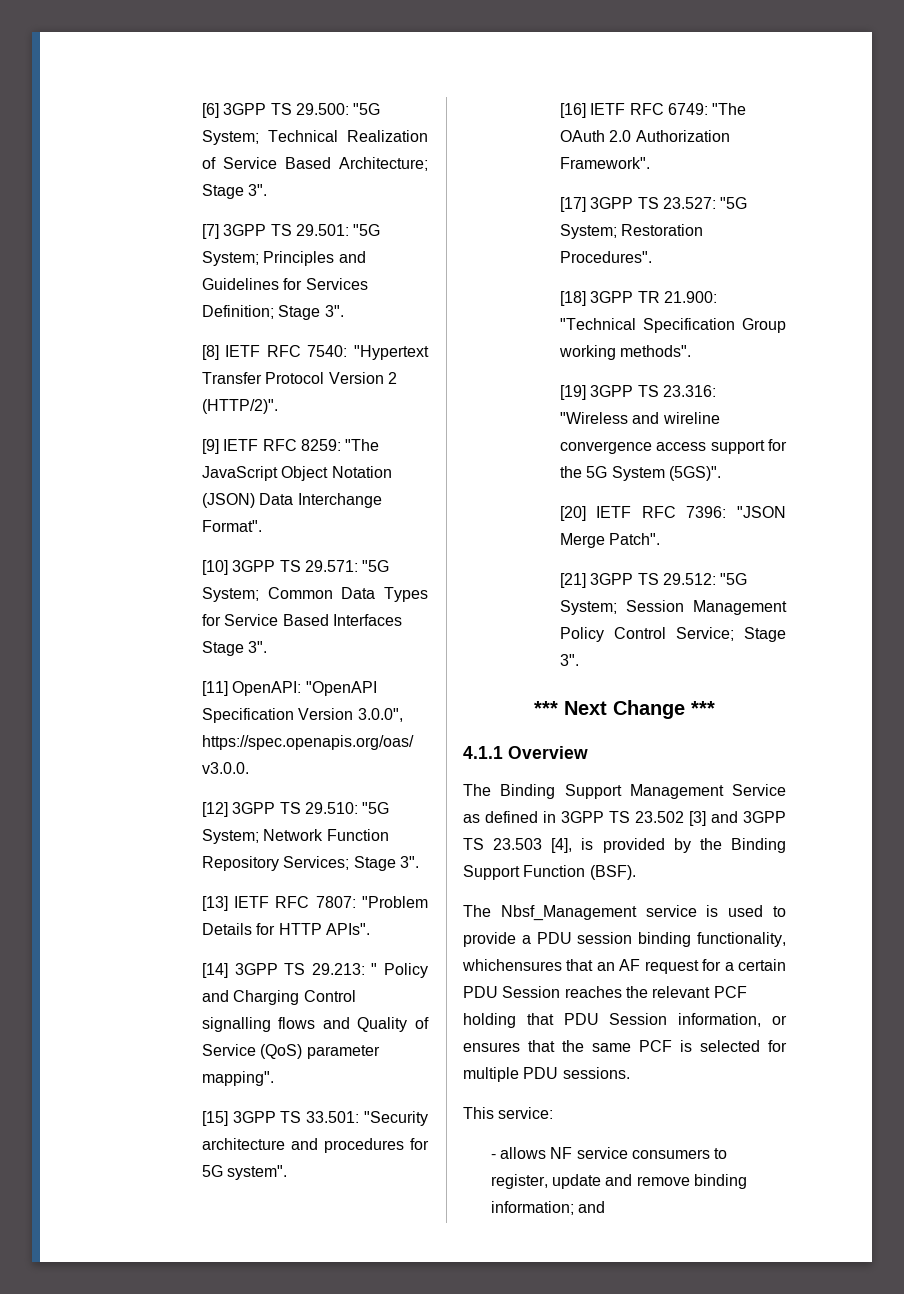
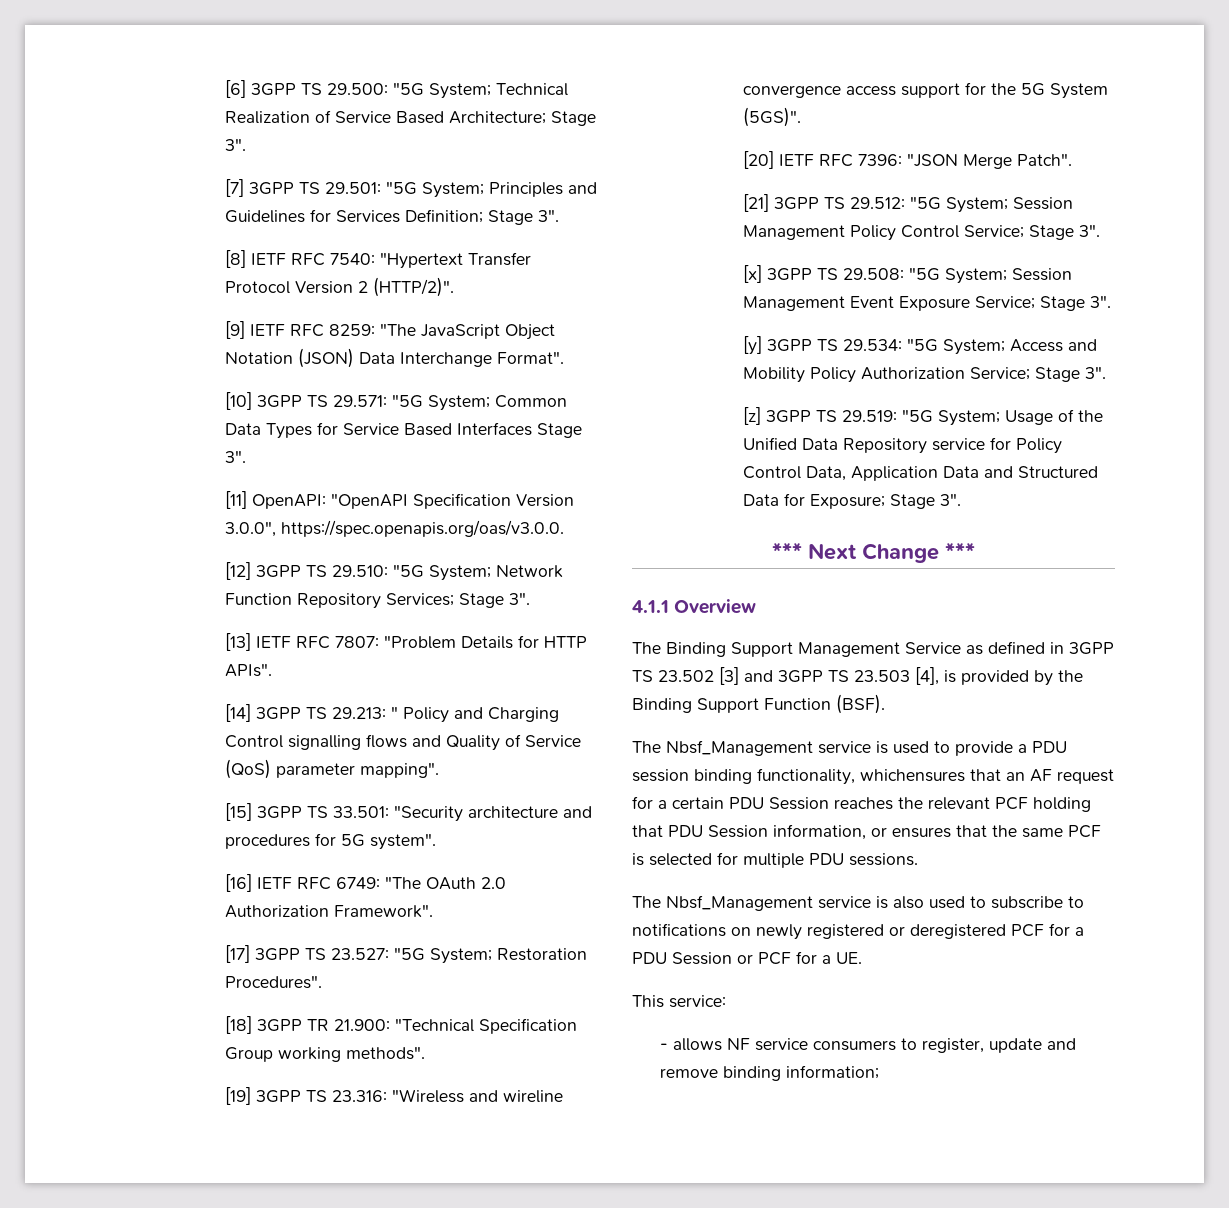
+ [x] 3GPP TS 29.508: "5G System; Session Management Event Exposure Service; Stage 3".
+ [y] 3GPP TS 29.534: "5G System; Access and Mobility Policy Authorization Service; Stage 3".
+ [z] 3GPP TS 29.519: "5G System; Usage of the Unified Data Repository service for Policy Control Data, Application Data and Structured Data for Exposure; Stage 3".
+ The Nbsf_Management service is also used to subscribe to notifications on newly registered or deregistered PCF for a PDU Session or PCF for a UE.
- - allows NF service consumers to register, update and remove binding information; and
+ - allows NF service consumers to register, update and remove binding information;

